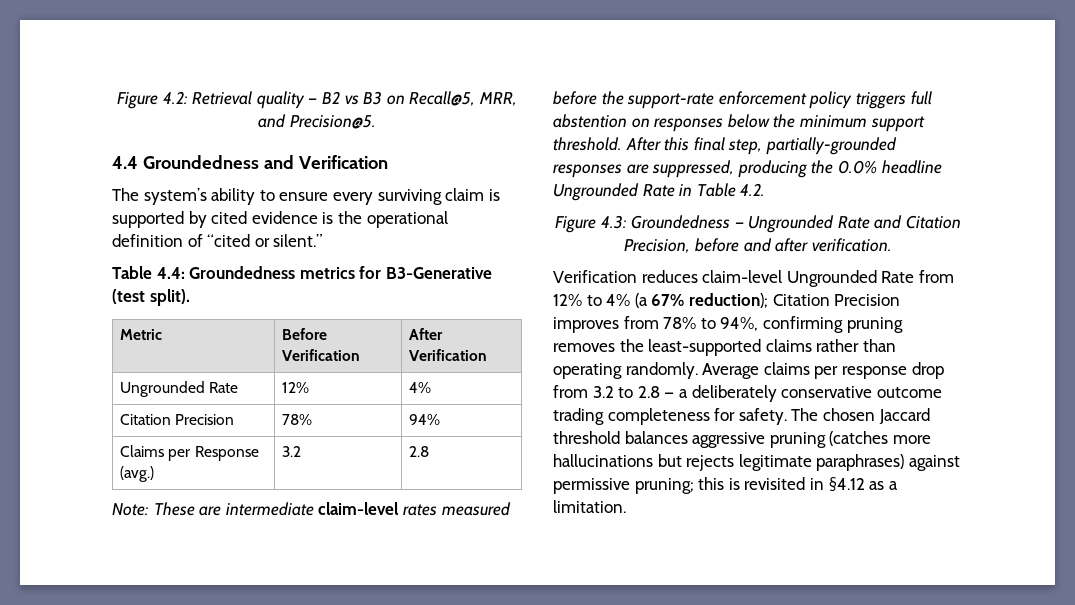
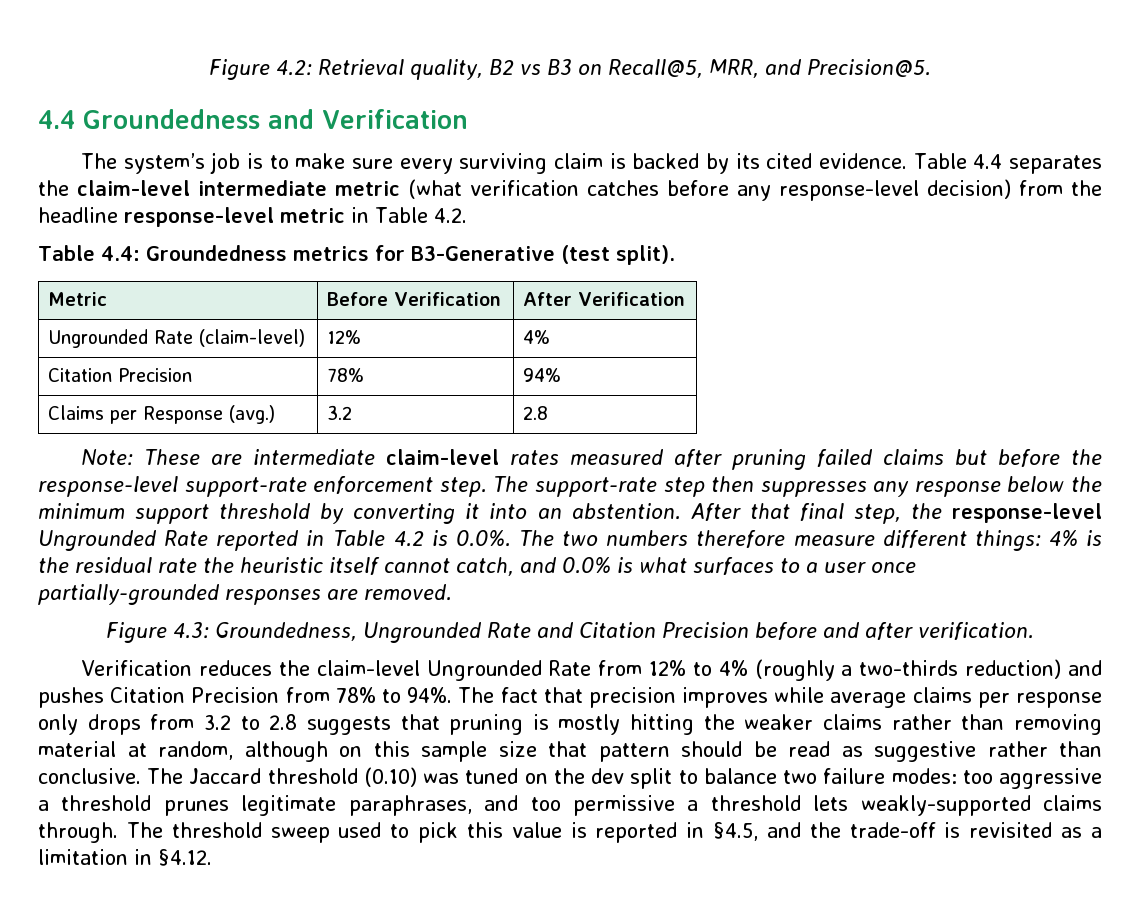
- Figure 4.2: Retrieval quality — B2 vs B3 on Recall@5, MRR, and Precision@5.
+ Figure 4.2: Retrieval quality, B2 vs B3 on Recall@5, MRR, and Precision@5.
- The system’s ability to ensure every surviving claim is supported by cited evidence is the operational definition of “cited or silent.”
+ The system’s job is to make sure every surviving claim is backed by its cited evidence. Table 4.4 separates the claim-level intermediate metric (what verification catches before any response-level decision) from the headline response-level metric in Table 4.2.
- Ungrounded Rate | 12% | 4%
+ Ungrounded Rate (claim-level) | 12% | 4%
- Note: These are intermediate claim-level rates measured before the support-rate enforcement policy triggers full abstention on responses below the minimum support threshold. After this final step, partially-grounded responses are suppressed, producing the 0.0% headline Ungrounded Rate in Table 4.2.
+ Note: These are intermediate claim-level rates measured after pruning failed claims but before the response-level support-rate enforcement step. The support-rate step then suppresses any response below the minimum support threshold by converting it into an abstention. After that final step, the response-level Ungrounded Rate reported in Table 4.2 is 0.0%. The two numbers therefore measure different things: 4% is the residual rate the heuristic itself cannot catch, and 0.0% is what surfaces to a user once partially-grounded responses are removed.
- Figure 4.3: Groundedness — Ungrounded Rate and Citation Precision, before and after verification.
+ Figure 4.3: Groundedness, Ungrounded Rate and Citation Precision before and after verification.
- Verification reduces claim-level Ungrounded Rate from 12% to 4% (a 67% reduction); Citation Precision improves from 78% to 94%, confirming pruning removes the least-supported claims rather than operating randomly. Average claims per response drop from 3.2 to 2.8 — a deliberately conservative outcome trading completeness for safety. The chosen Jaccard threshold balances aggressive pruning (catches more hallucinations but rejects legitimate paraphrases) against permissive pruning; this is revisited in §4.12 as a limitation.
+ Verification reduces the claim-level Ungrounded Rate from 12% to 4% (roughly a two-thirds reduction) and pushes Citation Precision from 78% to 94%. The fact that precision improves while average claims per response only drops from 3.2 to 2.8 suggests that pruning is mostly hitting the weaker claims rather than removing material at random, although on this sample size that pattern should be read as suggestive rather than conclusive. The Jaccard threshold (0.10) was tuned on the dev split to balance two failure modes: too aggressive a threshold prunes legitimate paraphrases, and too permissive a threshold lets weakly-supported claims through. The threshold sweep used to pick this value is reported in §4.5, and the trade-off is revisited as a limitation in §4.12.

